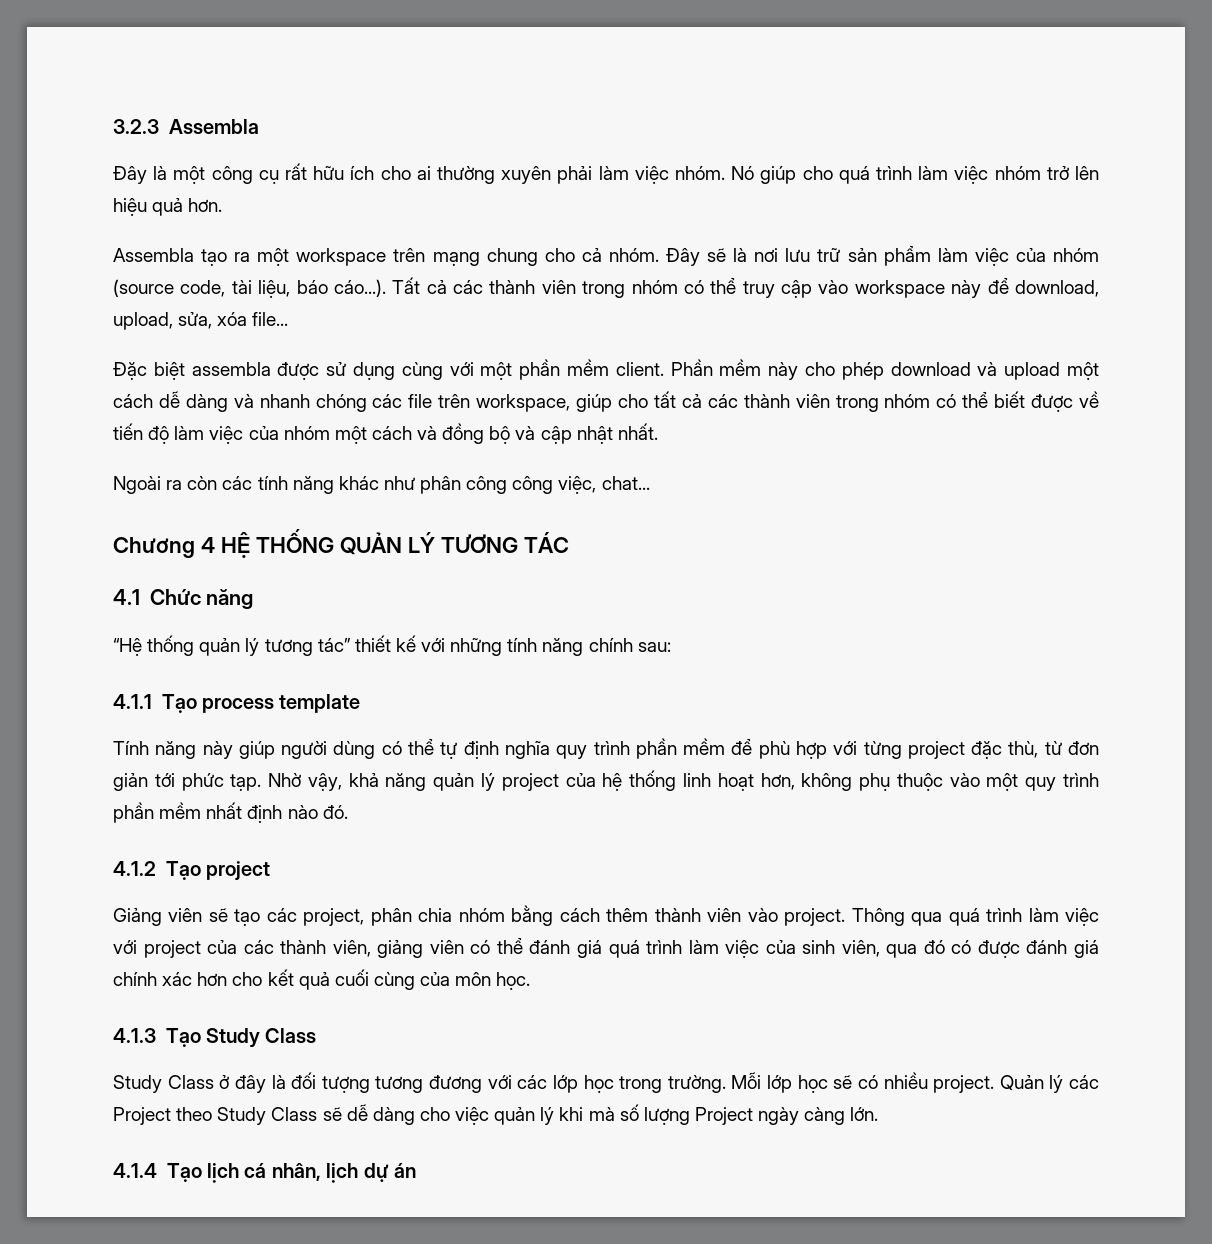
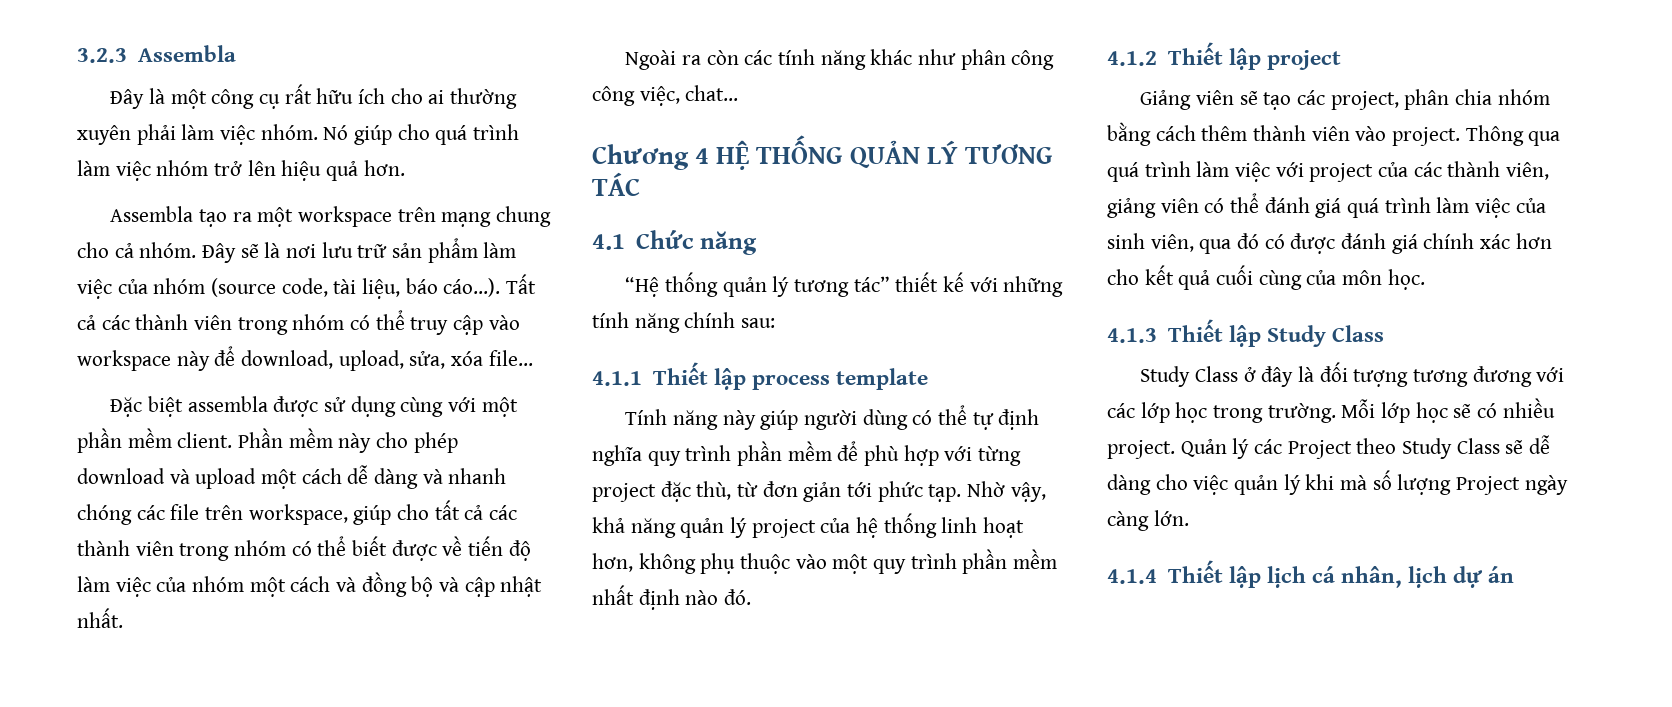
- 4.1.1 Tạo process template
+ 4.1.1 Thiết lập process template
- 4.1.2 Tạo project
+ 4.1.2 Thiết lập project
- 4.1.3 Tạo Study Class
+ 4.1.3 Thiết lập Study Class
- 4.1.4 Tạo lịch cá nhân, lịch dự án
+ 4.1.4 Thiết lập lịch cá nhân, lịch dự án

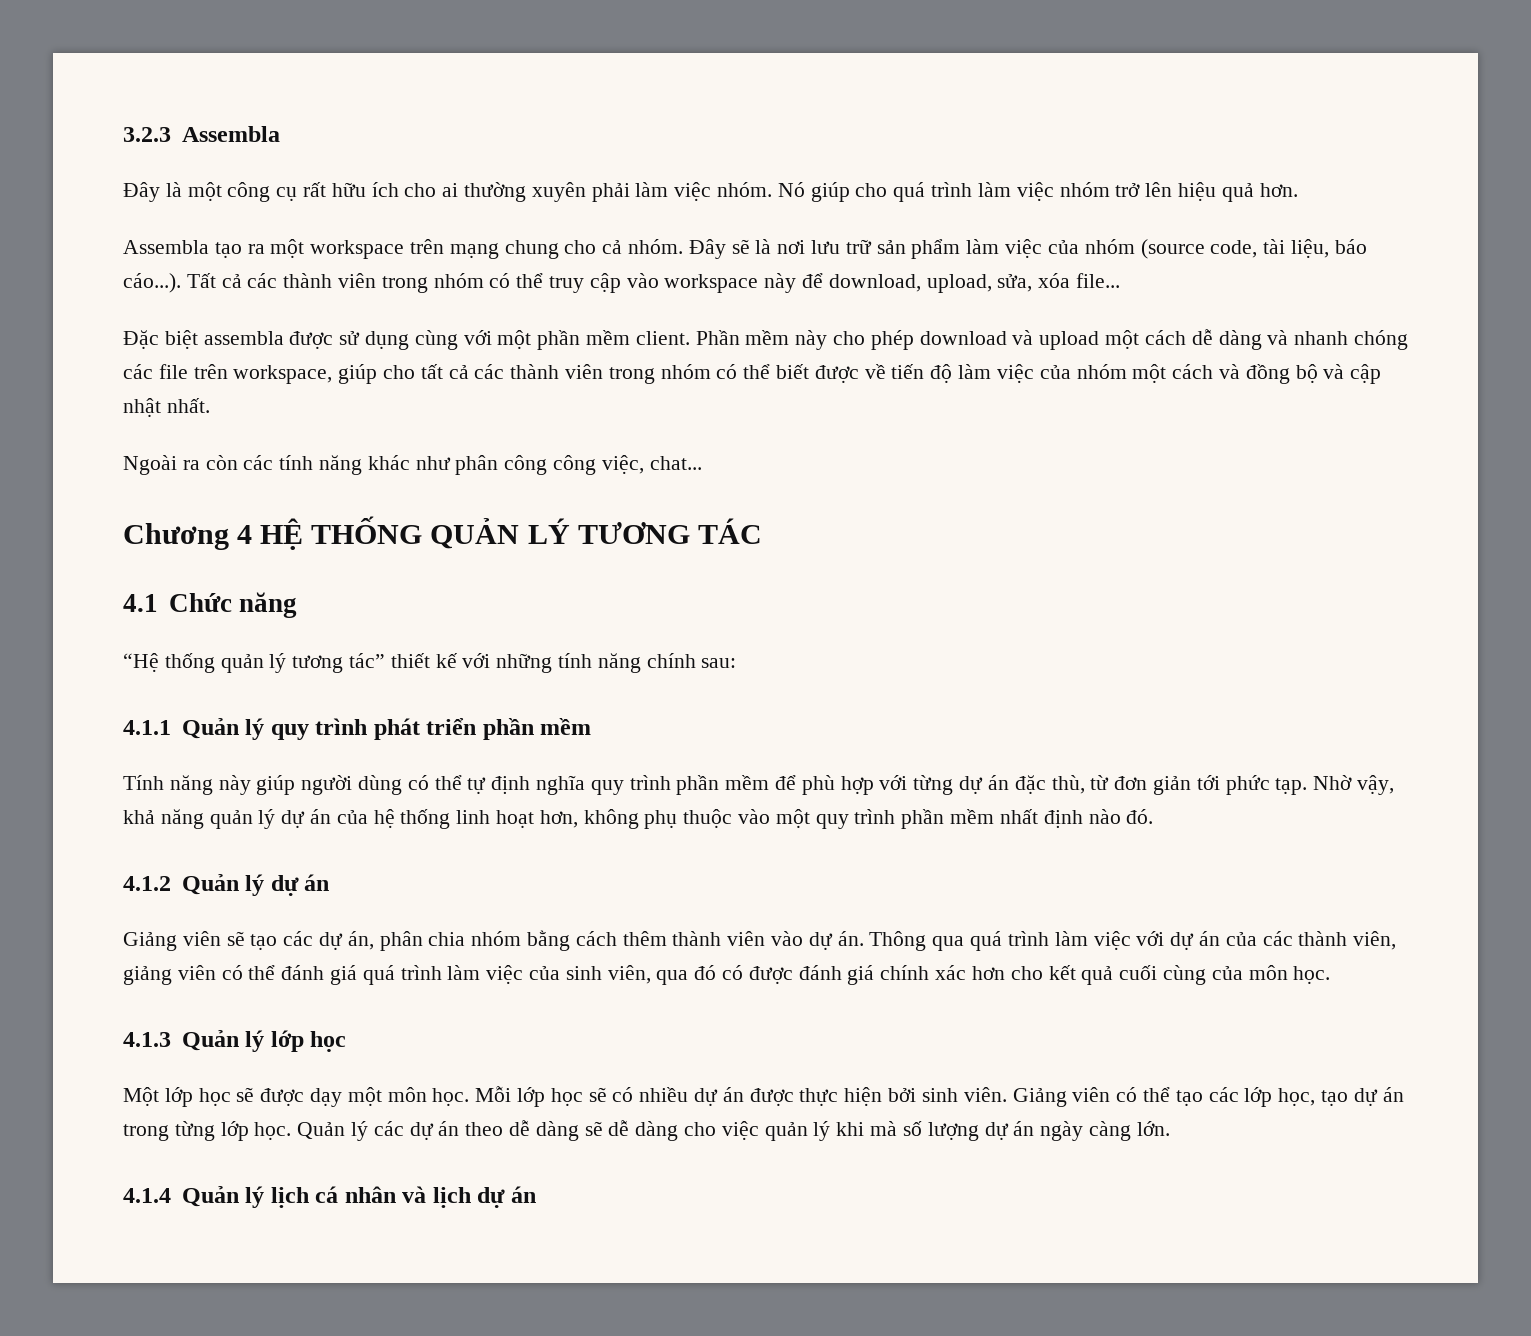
- 4.1.1 Thiết lập process template
+ 4.1.1 Quản lý quy trình phát triển phần mềm
- Tính năng này giúp người dùng có thể tự định nghĩa quy trình phần mềm để phù hợp với từng project đặc thù, từ đơn giản tới phức tạp.
+ Tính năng này giúp người dùng có thể tự định nghĩa quy trình phần mềm để phù hợp với từng dự án đặc thù, từ đơn giản tới phức tạp.
- Nhờ vậy, khả năng quản lý project của hệ thống linh hoạt hơn, không phụ thuộc vào một quy trình phần mềm nhất định nào đó.
+ Nhờ vậy, khả năng quản lý dự án của hệ thống linh hoạt hơn, không phụ thuộc vào một quy trình phần mềm nhất định nào đó.
- 4.1.2 Thiết lập project
+ 4.1.2 Quản lý dự án
- Giảng viên sẽ tạo các project, phân chia nhóm bằng cách thêm thành viên vào project.
+ Giảng viên sẽ tạo các dự án, phân chia nhóm bằng cách thêm thành viên vào dự án.
- Thông qua quá trình làm việc với project của các thành viên, giảng viên có thể đánh giá quá trình làm việc của sinh viên, qua đó có được đánh giá chính xác hơn cho kết quả cuối cùng của môn học.
+ Thông qua quá trình làm việc với dự án của các thành viên, giảng viên có thể đánh giá quá trình làm việc của sinh viên, qua đó có được đánh giá chính xác hơn cho kết quả cuối cùng của môn học.
- 4.1.3 Thiết lập Study Class
- Study Class ở đây là đối tượng tương đương với các lớp học trong trường.
+ 4.1.3 Quản lý lớp học
+ Một lớp học sẽ được dạy một môn học.
- Mỗi lớp học sẽ có nhiều project. Quản lý các Project theo Study Class sẽ dễ dàng cho việc quản lý khi mà số lượng Project ngày càng lớn.
+ Mỗi lớp học sẽ có nhiều dự án được thực hiện bởi sinh viên. Giảng viên có thể tạo các lớp học, tạo dự án trong từng lớp học. Quản lý các dự án theo dễ dàng sẽ dễ dàng cho việc quản lý khi mà số lượng dự án ngày càng lớn.
- 4.1.4 Thiết lập lịch cá nhân, lịch dự án
+ 4.1.4 Quản lý lịch cá nhân và lịch dự án

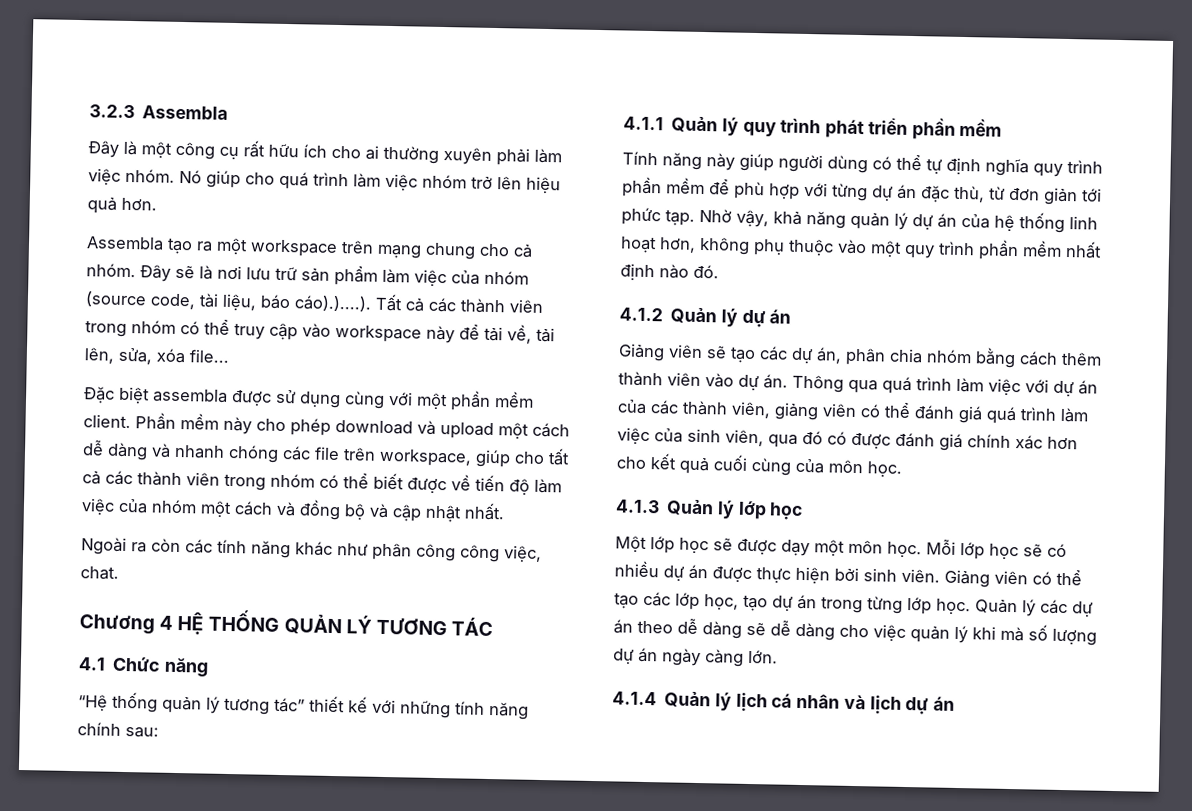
- Đây sẽ là nơi lưu trữ sản phẩm làm việc của nhóm (source code, tài liệu, báo cáo...). Tất cả các thành viên trong nhóm có thể truy cập vào workspace này để download, upload, sửa, xóa file...
+ Đây sẽ là nơi lưu trữ sản phẩm làm việc của nhóm (source code, tài liệu, báo cáo).)....). Tất cả các thành viên trong nhóm có thể truy cập vào workspace này để tải về, tải lên, sửa, xóa file...
- Ngoài ra còn các tính năng khác như phân công công việc, chat...
+ Ngoài ra còn các tính năng khác như phân công công việc, chat.

